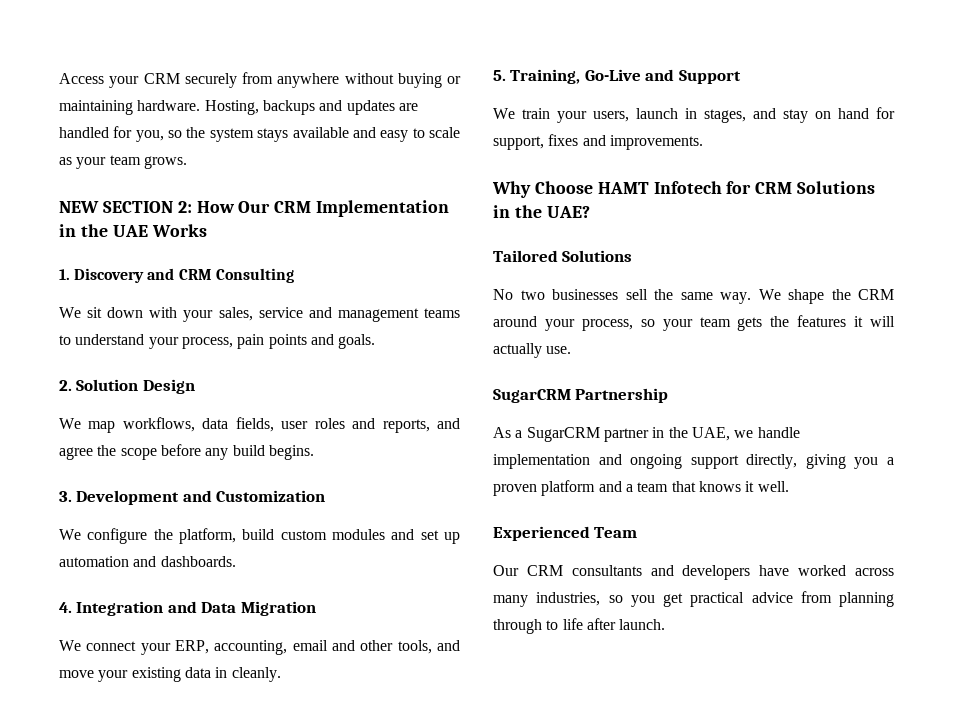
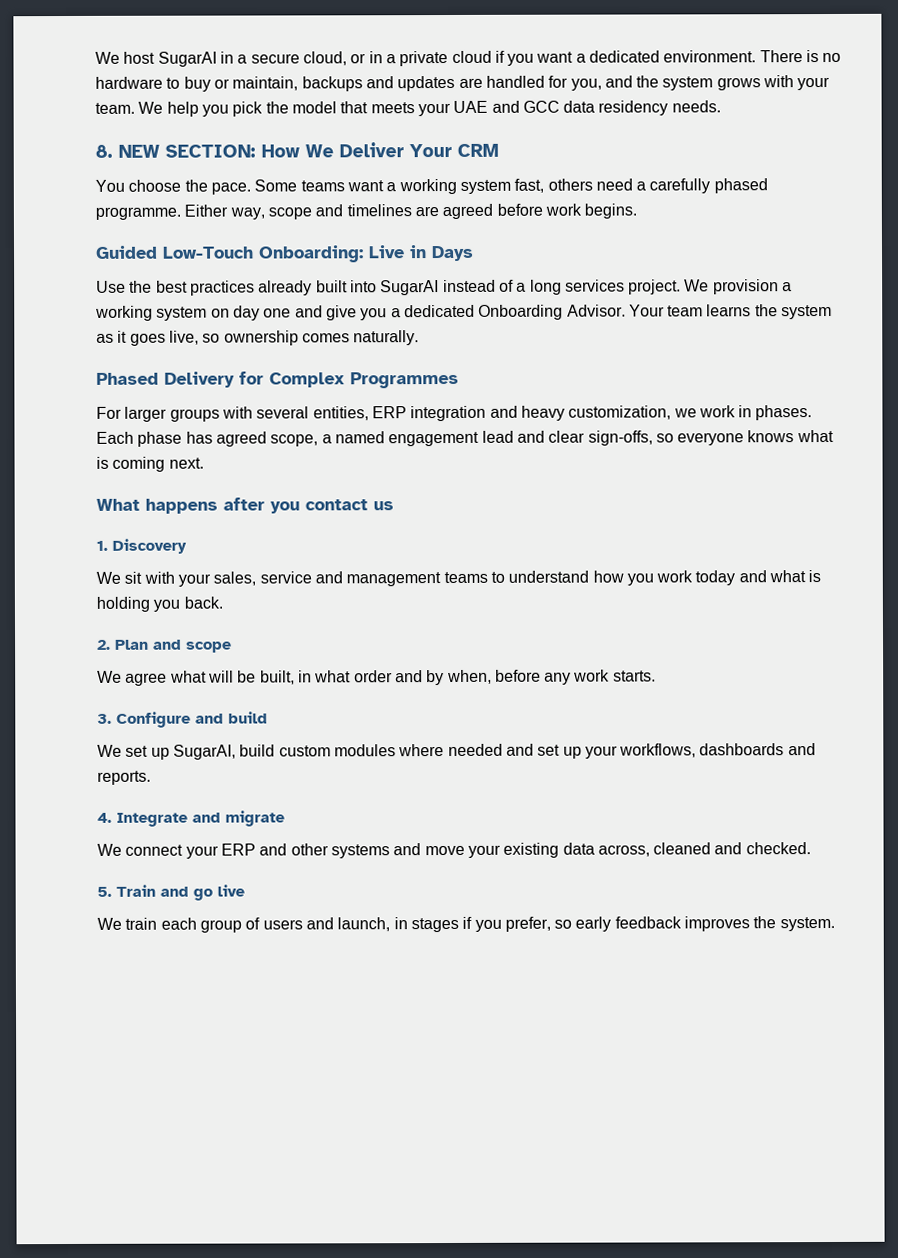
- Access your CRM securely from anywhere without buying or maintaining hardware. Hosting, backups and updates are handled for you, so the system stays available and easy to scale as your team grows.
- NEW SECTION 2: How Our CRM Implementation in the UAE Works
+ We host SugarAI in a secure cloud, or in a private cloud if you want a dedicated environment. There is no hardware to buy or maintain, backups and updates are handled for you, and the system grows with your team. We help you pick the model that meets your UAE and GCC data residency needs.
+ 8. NEW SECTION: How We Deliver Your CRM
+ You choose the pace. Some teams want a working system fast, others need a carefully phased programme. Either way, scope and timelines are agreed before work begins.
+ Guided Low-Touch Onboarding: Live in Days
+ Use the best practices already built into SugarAI instead of a long services project. We provision a working system on day one and give you a dedicated Onboarding Advisor. Your team learns the system as it goes live, so ownership comes naturally.
+ Phased Delivery for Complex Programmes
+ For larger groups with several entities, ERP integration and heavy customization, we work in phases. Each phase has agreed scope, a named engagement lead and clear sign-offs, so everyone knows what is coming next.
+ What happens after you contact us
- 1. Discovery and CRM Consulting
+ 1. Discovery
- We sit down with your sales, service and management teams to understand your process, pain points and goals.
- 2. Solution Design
- We map workflows, data fields, user roles and reports, and agree the scope before any build begins.
- 3. Development and Customization
- We configure the platform, build custom modules and set up automation and dashboards.
- 4. Integration and Data Migration
+ We sit with your sales, service and management teams to understand how you work today and what is holding you back.
+ 2. Plan and scope
+ We agree what will be built, in what order and by when, before any work starts.
+ 3. Configure and build
+ We set up SugarAI, build custom modules where needed and set up your workflows, dashboards and reports.
+ 4. Integrate and migrate
- We connect your ERP, accounting, email and other tools, and move your existing data in cleanly.
- 5. Training, Go-Live and Support
- We train your users, launch in stages, and stay on hand for support, fixes and improvements.
- Why Choose HAMT Infotech for CRM Solutions in the UAE?
- Tailored Solutions
- No two businesses sell the same way. We shape the CRM around your process, so your team gets the features it will actually use.
- SugarCRM Partnership
- As a SugarCRM partner in the UAE, we handle implementation and ongoing support directly, giving you a proven platform and a team that knows it well.
- Experienced Team
- Our CRM consultants and developers have worked across many industries, so you get practical advice from planning through to life after launch.
+ We connect your ERP and other systems and move your existing data across, cleaned and checked.
+ 5. Train and go live
+ We train each group of users and launch, in stages if you prefer, so early feedback improves the system.

